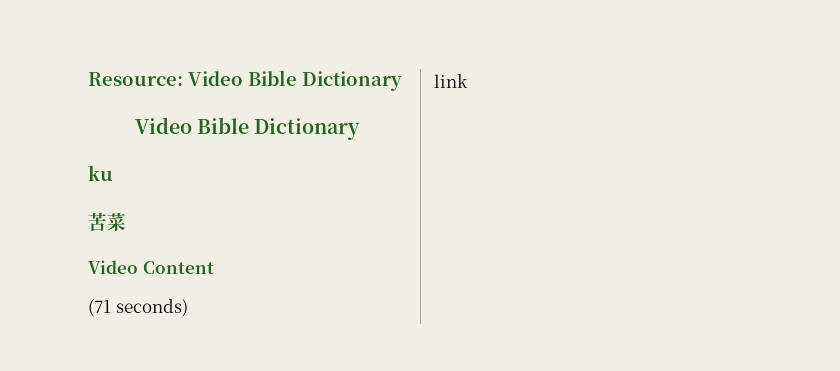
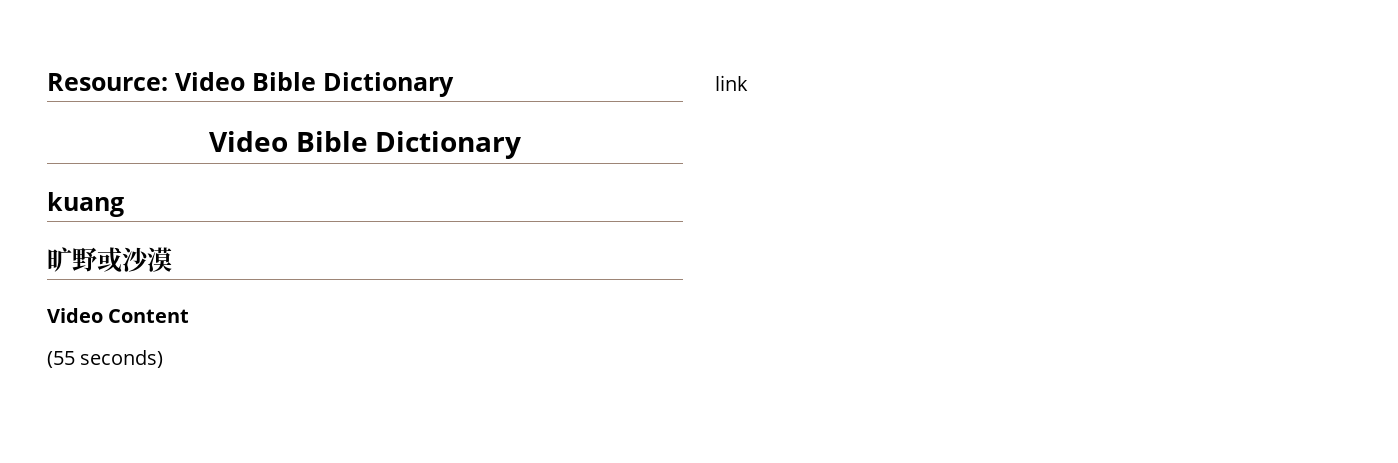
- ku
- 苦菜
+ kuang
+ 旷野或沙漠
- (71 seconds)
+ (55 seconds)

